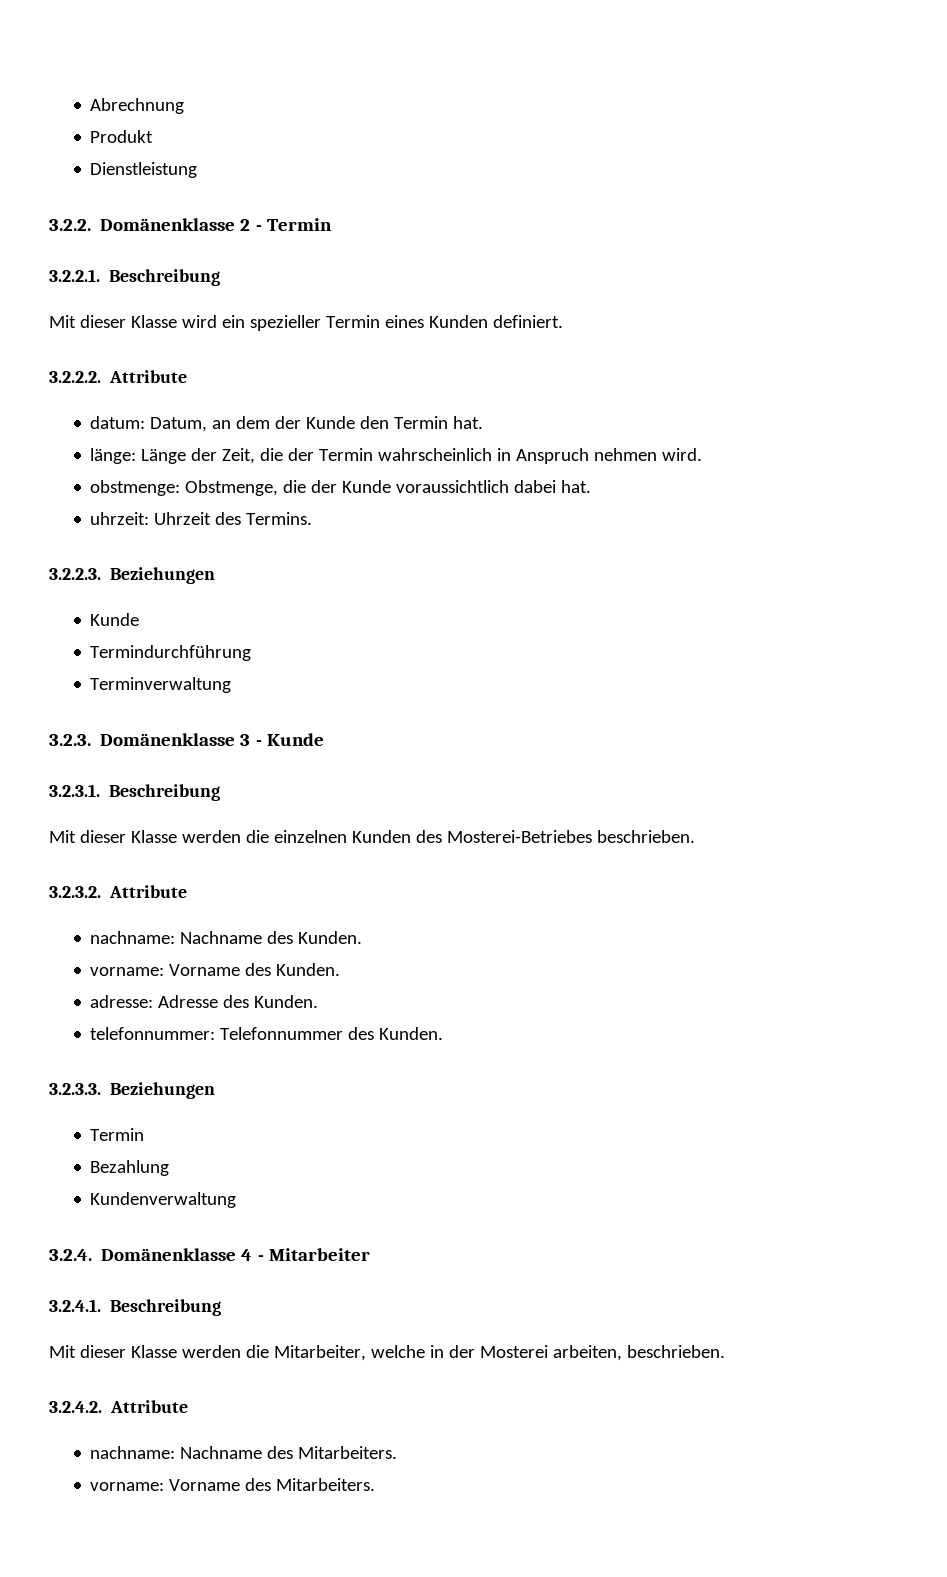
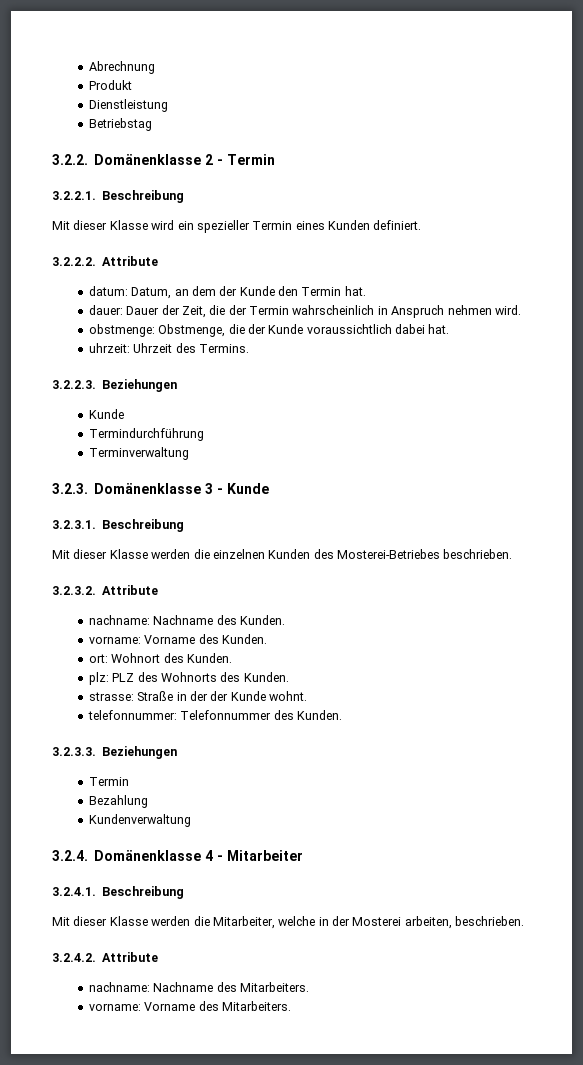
+ Betriebstag
- länge: Länge der Zeit, die der Termin wahrscheinlich in Anspruch nehmen wird.
+ dauer: Dauer der Zeit, die der Termin wahrscheinlich in Anspruch nehmen wird.
- adresse: Adresse des Kunden.
+ ort: Wohnort des Kunden.
+ plz: PLZ des Wohnorts des Kunden.
+ strasse: Straße in der der Kunde wohnt.

